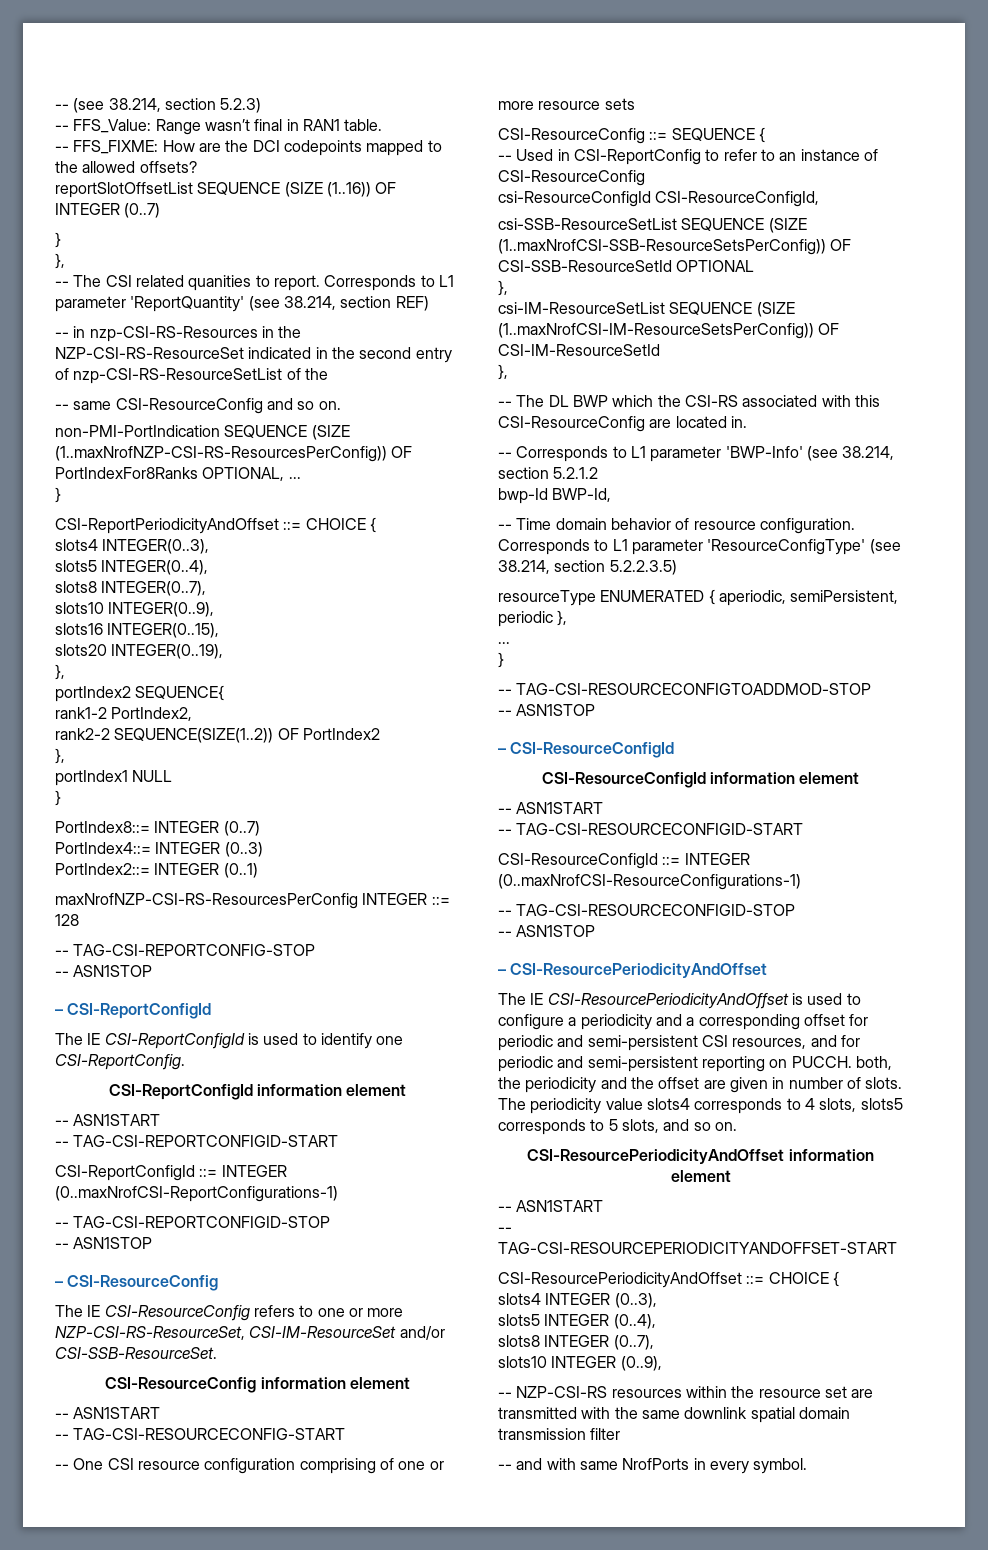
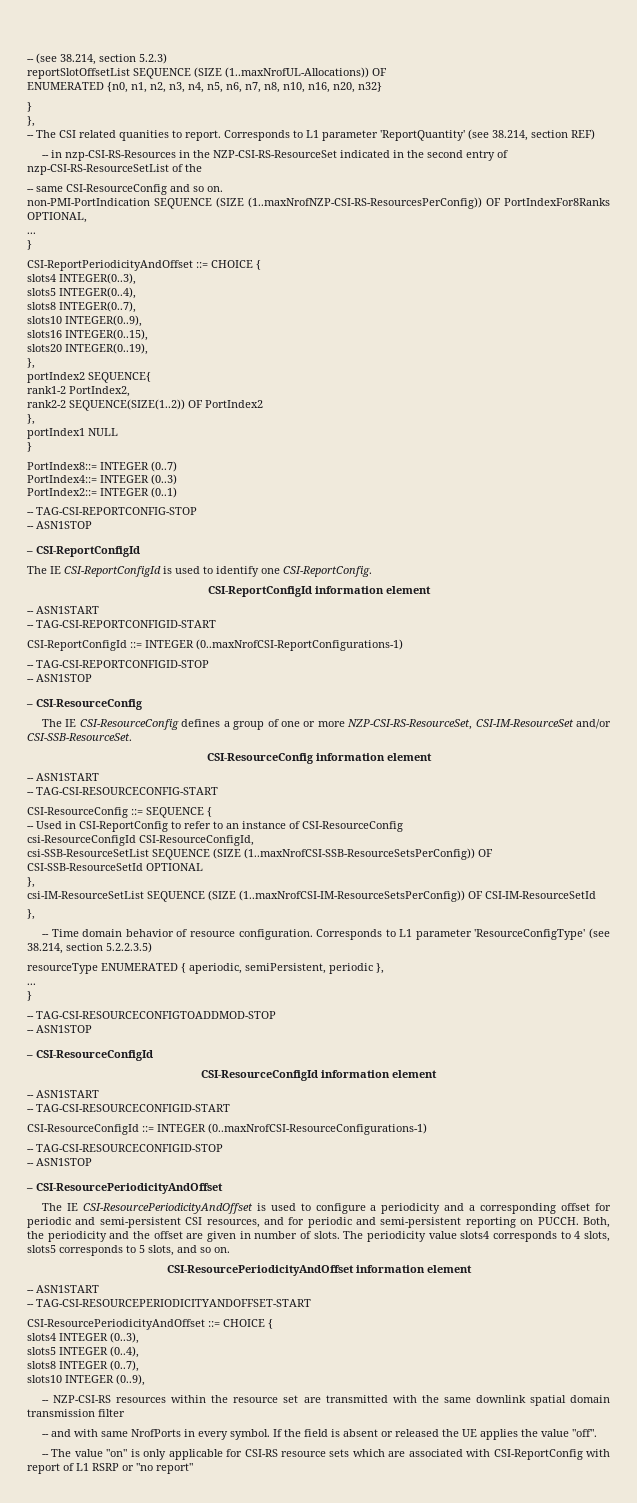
- -- FFS_Value: Range wasn’t final in RAN1 table.
- -- FFS_FIXME: How are the DCI codepoints mapped to the allowed offsets?
- reportSlotOffsetList SEQUENCE (SIZE (1..16)) OF INTEGER (0..7)
+ reportSlotOffsetList SEQUENCE (SIZE (1..maxNrofUL-Allocations)) OF
+ ENUMERATED {n0, n1, n2, n3, n4, n5, n6, n7, n8, n10, n16, n20, n32}
- non-PMI-PortIndication SEQUENCE (SIZE (1..maxNrofNZP-CSI-RS-ResourcesPerConfig)) OF PortIndexFor8Ranks OPTIONAL, ...
+ non-PMI-PortIndication SEQUENCE (SIZE (1..maxNrofNZP-CSI-RS-ResourcesPerConfig)) OF PortIndexFor8Ranks OPTIONAL,
+ ...
- maxNrofNZP-CSI-RS-ResourcesPerConfig INTEGER ::= 128
- The IE CSI-ResourceConfig refers to one or more NZP-CSI-RS-ResourceSet, CSI-IM-ResourceSet and/or CSI-SSB-ResourceSet.
+ The IE CSI-ResourceConfig defines a group of one or more NZP-CSI-RS-ResourceSet, CSI-IM-ResourceSet and/or CSI-SSB-ResourceSet.
- -- One CSI resource configuration comprising of one or more resource sets
- -- The DL BWP which the CSI-RS associated with this CSI-ResourceConfig are located in.
- -- Corresponds to L1 parameter 'BWP-Info' (see 38.214, section 5.2.1.2
- bwp-Id BWP-Id,
- The IE CSI-ResourcePeriodicityAndOffset is used to configure a periodicity and a corresponding offset for periodic and semi-persistent CSI resources, and for periodic and semi-persistent reporting on PUCCH. both, the periodicity and the offset are given in number of slots.
+ The IE CSI-ResourcePeriodicityAndOffset is used to configure a periodicity and a corresponding offset for periodic and semi-persistent CSI resources, and for periodic and semi-persistent reporting on PUCCH. Both, the periodicity and the offset are given in number of slots.
+ If the field is absent or released the UE applies the value "off".
+ -- The value "on" is only applicable for CSI-RS resource sets which are associated with CSI-ReportConfig with report of L1 RSRP or "no report"

